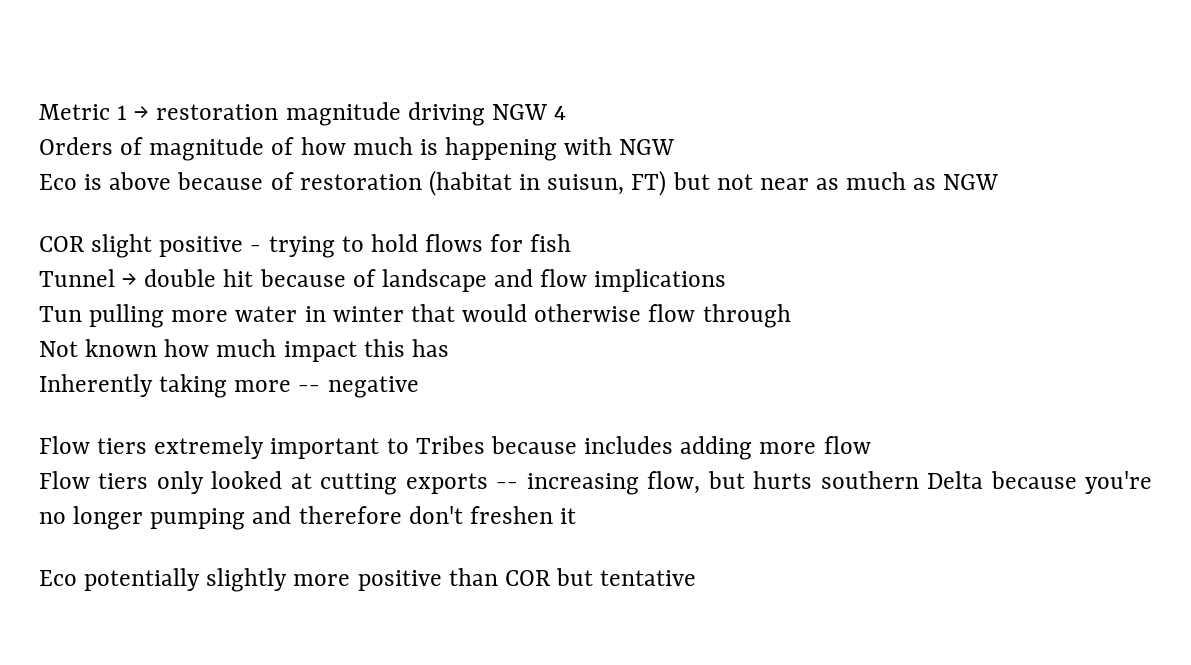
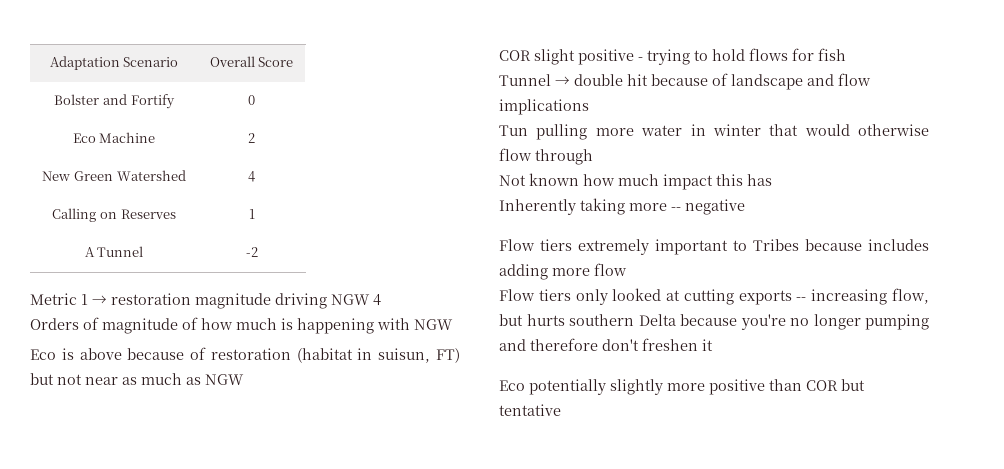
+ Adaptation Scenario | Overall Score
+ Bolster and Fortify | 0
+ Eco Machine | 2
+ New Green Watershed | 4
+ Calling on Reserves | 1
+ A Tunnel | -2

